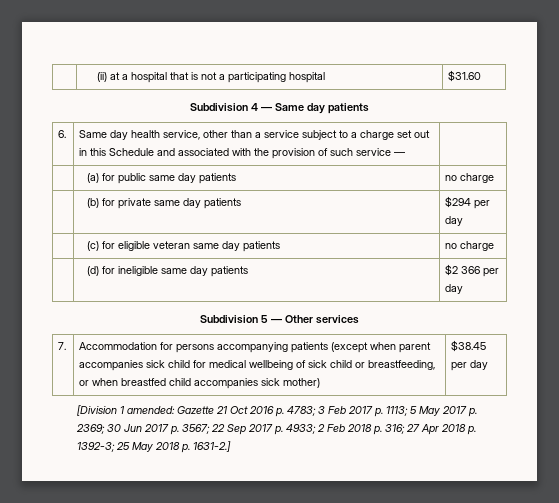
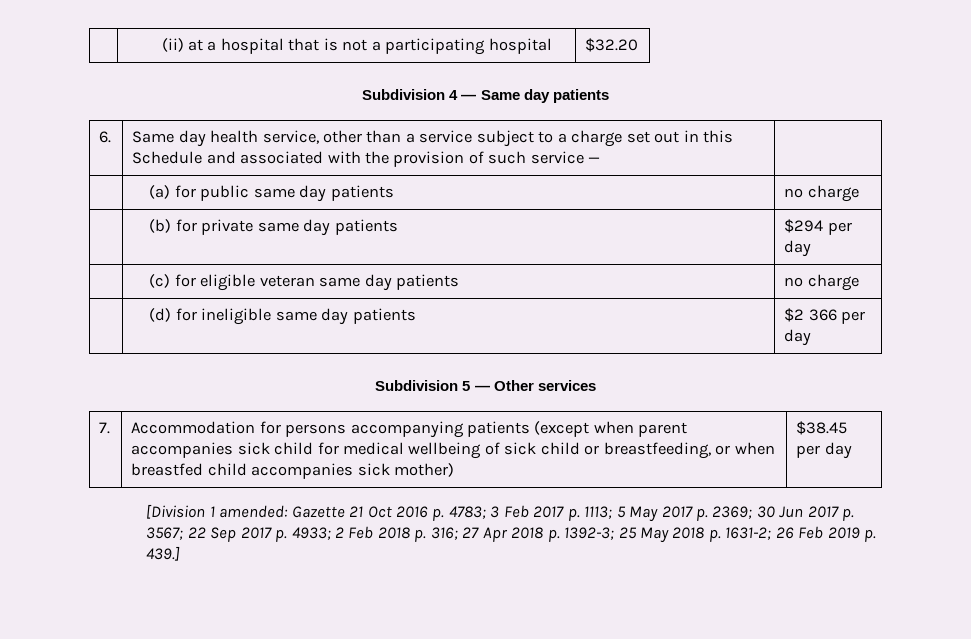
- | (ii) at a hospital that is not a participating hospital | $31.60
+ | (ii) at a hospital that is not a participating hospital | $32.20
- [Division 1 amended: Gazette 21 Oct 2016 p. 4783; 3 Feb 2017 p. 1113; 5 May 2017 p. 2369; 30 Jun 2017 p. 3567; 22 Sep 2017 p. 4933; 2 Feb 2018 p. 316; 27 Apr 2018 p. 1392-3; 25 May 2018 p. 1631-2.]
+ [Division 1 amended: Gazette 21 Oct 2016 p. 4783; 3 Feb 2017 p. 1113; 5 May 2017 p. 2369; 30 Jun 2017 p. 3567; 22 Sep 2017 p. 4933; 2 Feb 2018 p. 316; 27 Apr 2018 p. 1392-3; 25 May 2018 p. 1631-2; 26 Feb 2019 p. 439.]

